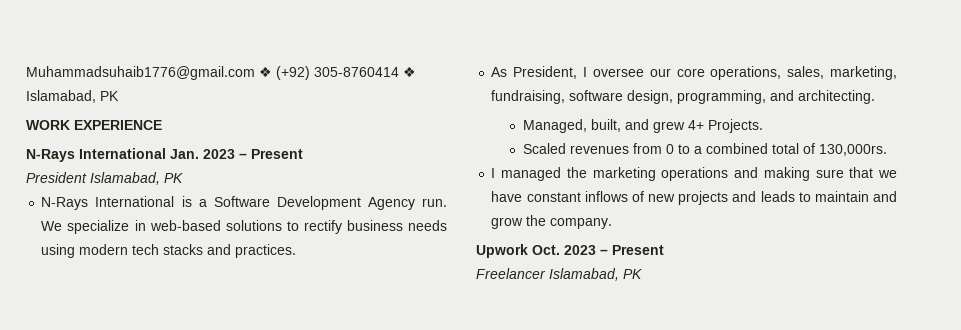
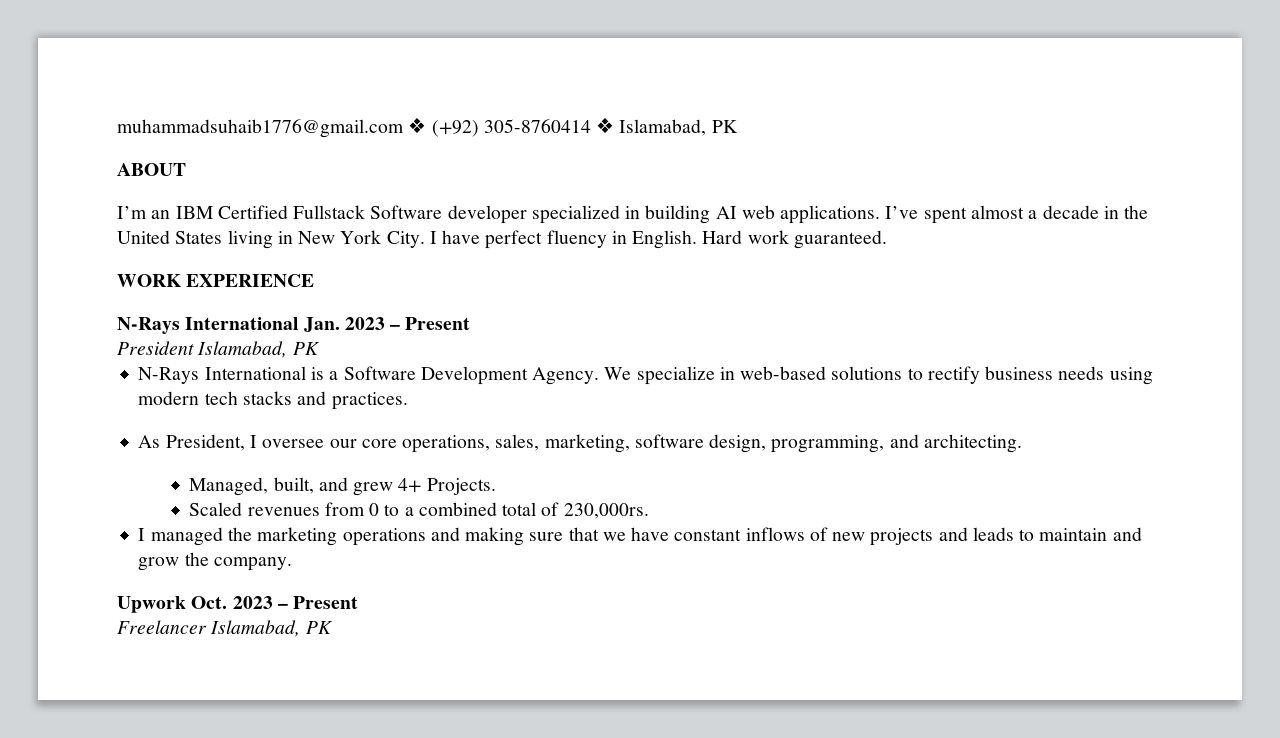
- Muhammadsuhaib1776@gmail.com ❖ (+92) 305-8760414 ❖ Islamabad, PK
+ muhammadsuhaib1776@gmail.com ❖ (+92) 305-8760414 ❖ Islamabad, PK
+ ABOUT
+ I’m an IBM Certified Fullstack Software developer specialized in building AI web applications. I’ve spent almost a decade in the United States living in New York City. I have perfect fluency in English. Hard work guaranteed.
- N-Rays International is a Software Development Agency run.
+ N-Rays International is a Software Development Agency.
- As President, I oversee our core operations, sales, marketing, fundraising, software design, programming, and architecting.
+ As President, I oversee our core operations, sales, marketing, software design, programming, and architecting.
- Scaled revenues from 0 to a combined total of 130,000rs.
+ Scaled revenues from 0 to a combined total of 230,000rs.

